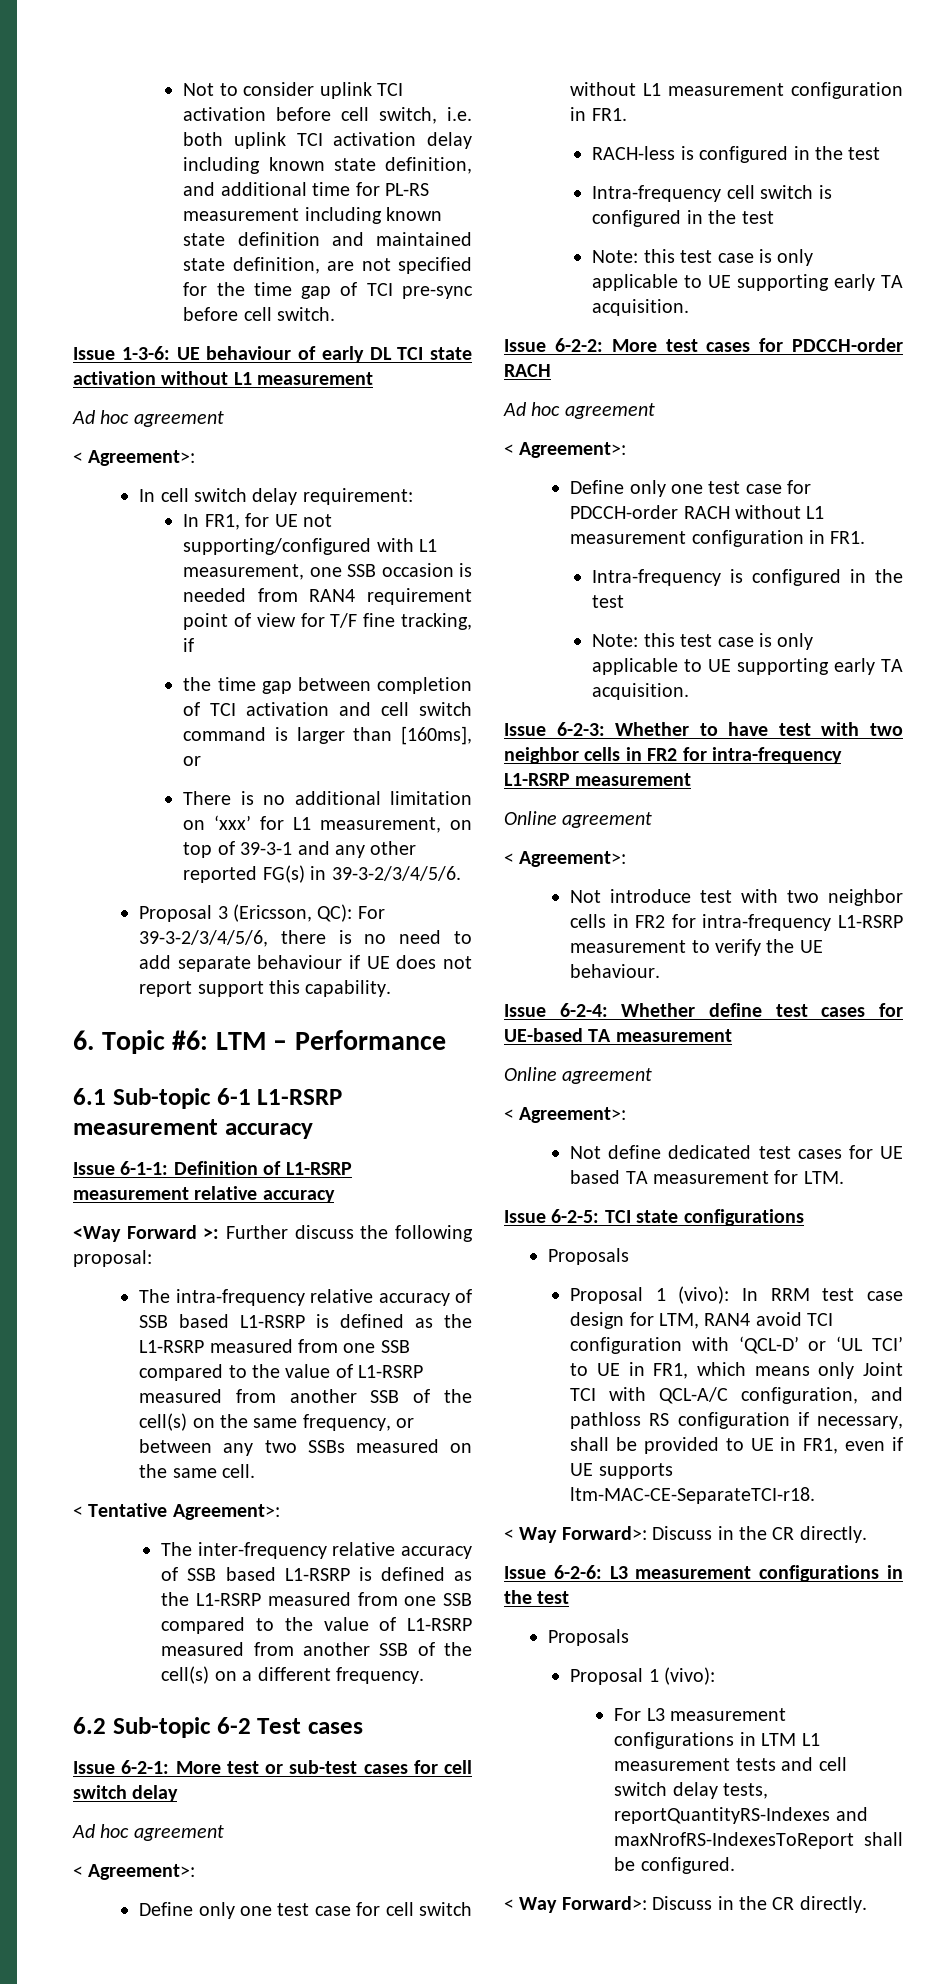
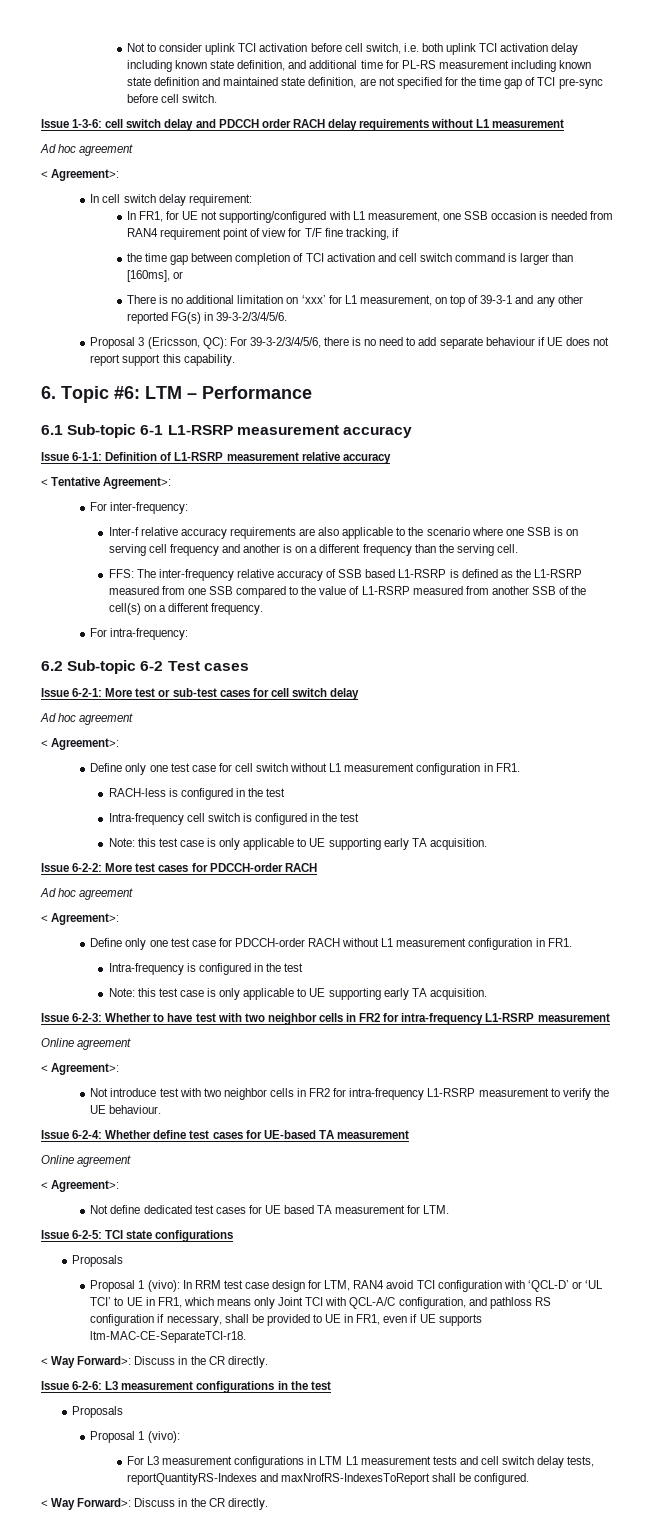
- Issue 1-3-6: UE behaviour of early DL TCI state activation without L1 measurement
+ Issue 1-3-6: cell switch delay and PDCCH order RACH delay requirements without L1 measurement
- <Way Forward >: Further discuss the following proposal:
- The intra-frequency relative accuracy of SSB based L1-RSRP is defined as the L1-RSRP measured from one SSB compared to the value of L1-RSRP measured from another SSB of the cell(s) on the same frequency, or between any two SSBs measured on the same cell.
  < Tentative Agreement>:
- The inter-frequency relative accuracy of SSB based L1-RSRP is defined as the L1-RSRP measured from one SSB compared to the value of L1-RSRP measured from another SSB of the cell(s) on a different frequency.
+ For inter-frequency:
+ Inter-f relative accuracy requirements are also applicable to the scenario where one SSB is on serving cell frequency and another is on a different frequency than the serving cell.
+ FFS: The inter-frequency relative accuracy of SSB based L1-RSRP is defined as the L1-RSRP measured from one SSB compared to the value of L1-RSRP measured from another SSB of the cell(s) on a different frequency.
+ For intra-frequency:

